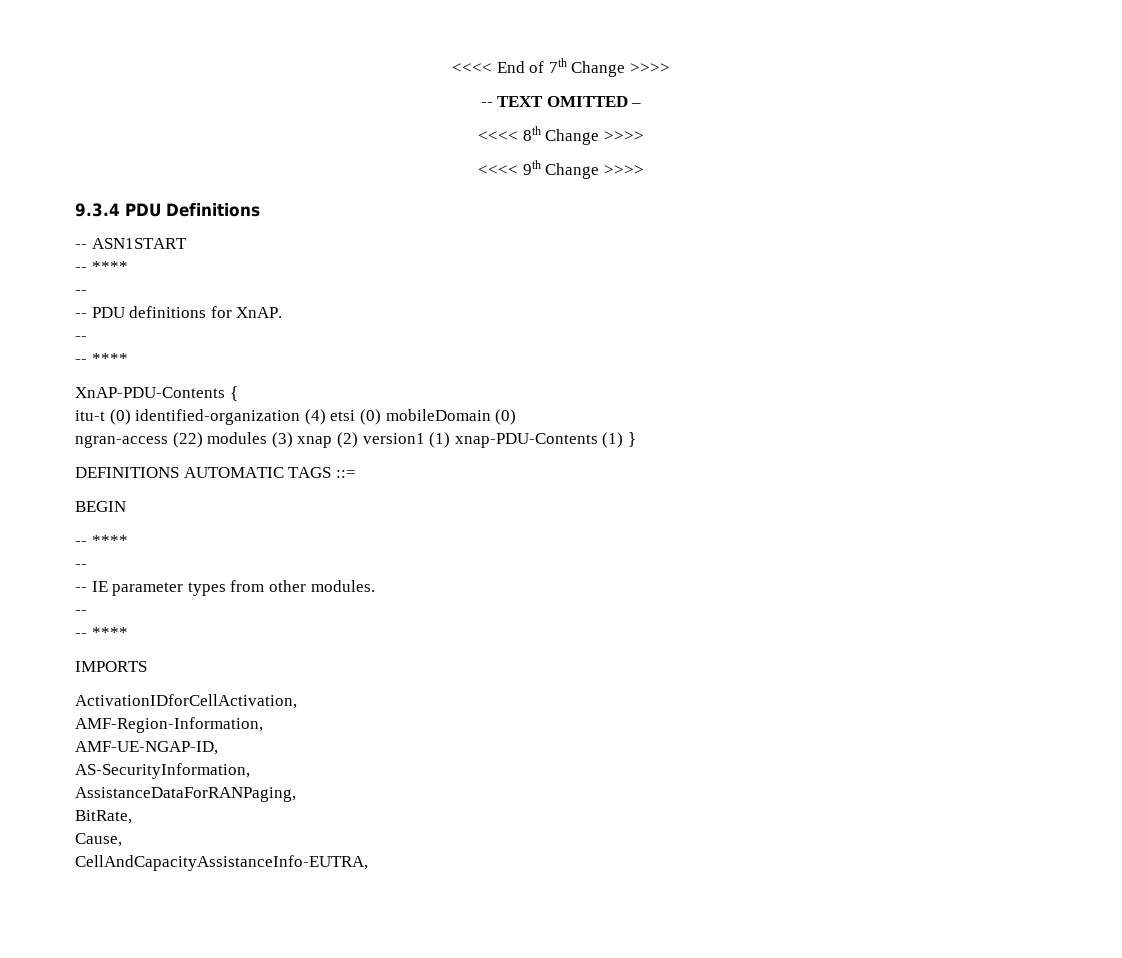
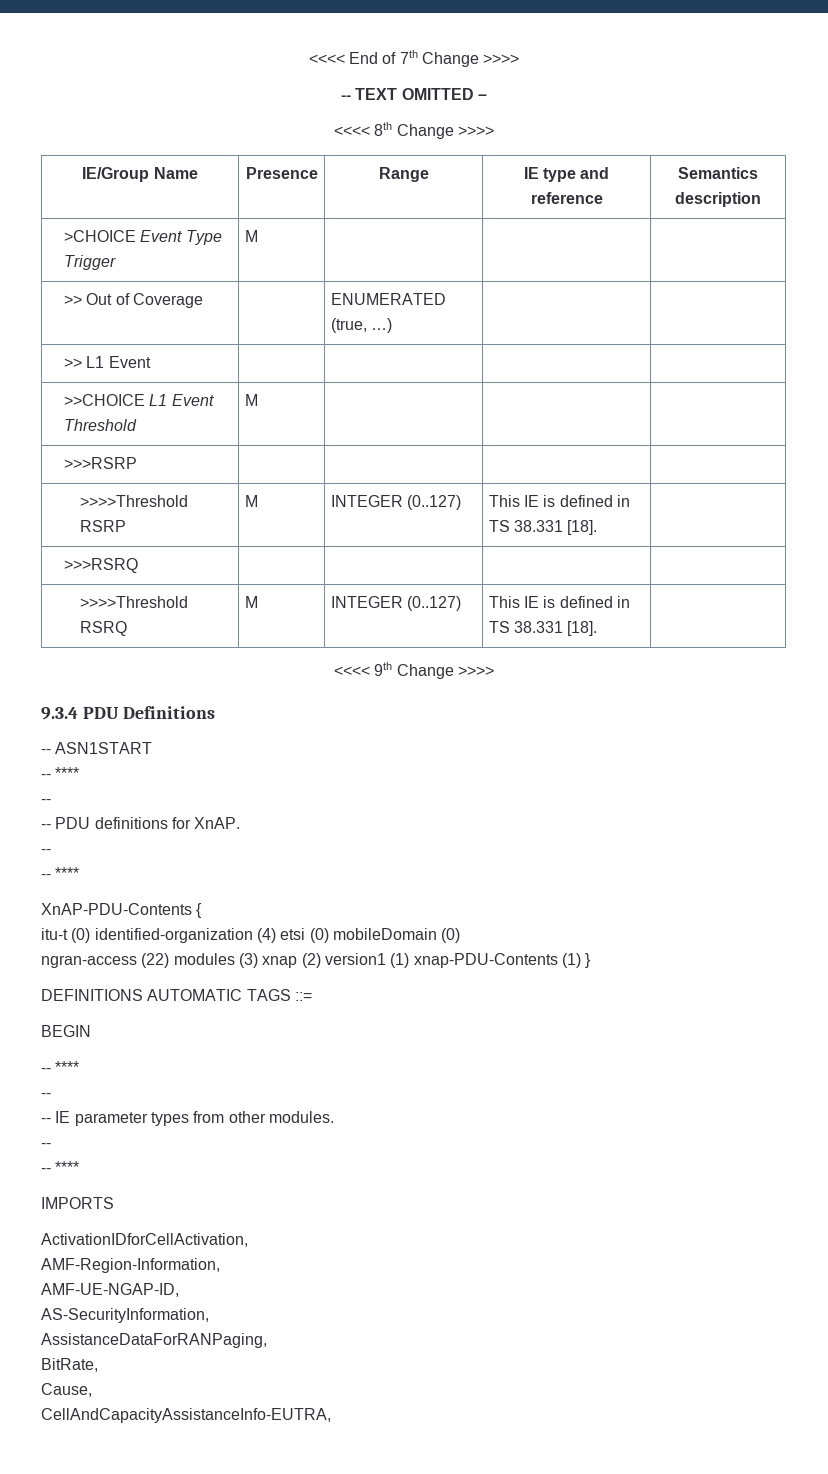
+ IE/Group Name | Presence | Range | IE type and reference | Semantics description
+ >CHOICE Event Type Trigger | M | | |
+ >> Out of Coverage | | ENUMERATED (true, …) | |
+ >> L1 Event | | | |
+ >>CHOICE L1 Event Threshold | M | | |
+ >>>RSRP | | | |
+ >>>>Threshold RSRP | M | INTEGER (0..127) | This IE is defined in TS 38.331 [18]. |
+ >>>RSRQ | | | |
+ >>>>Threshold RSRQ | M | INTEGER (0..127) | This IE is defined in TS 38.331 [18]. |

